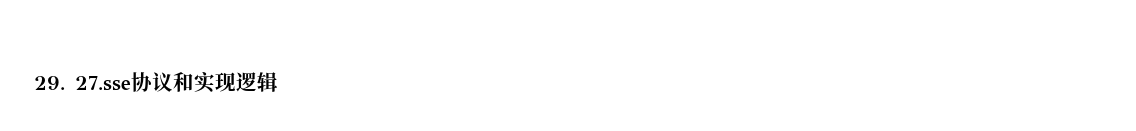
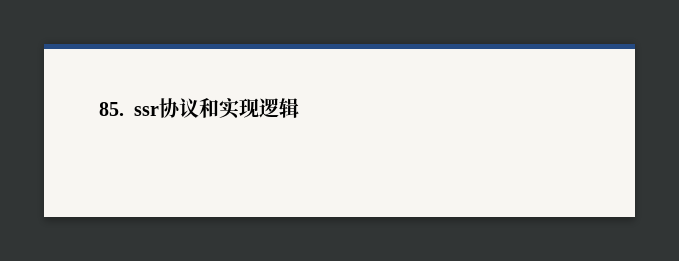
- 29. 27.sse协议和实现逻辑
+ 85. ssr协议和实现逻辑

